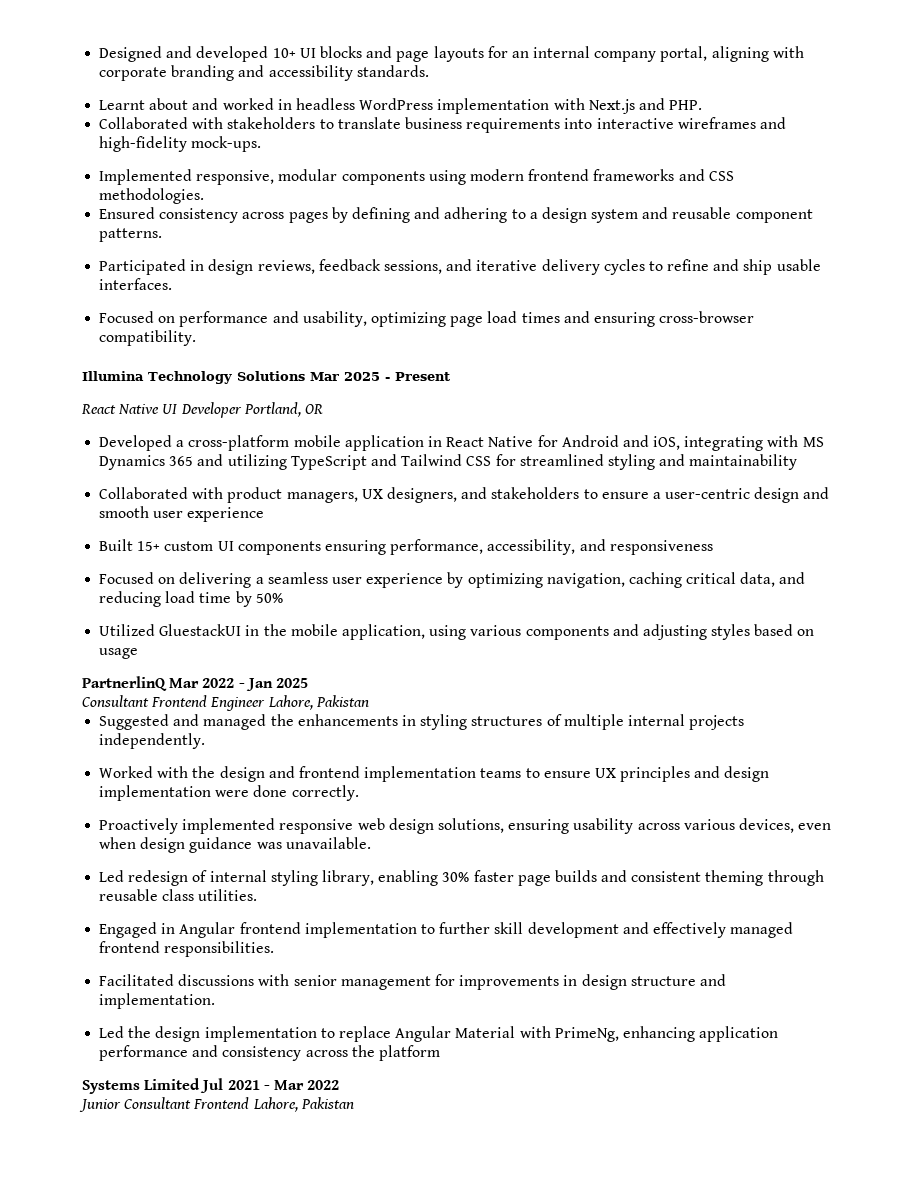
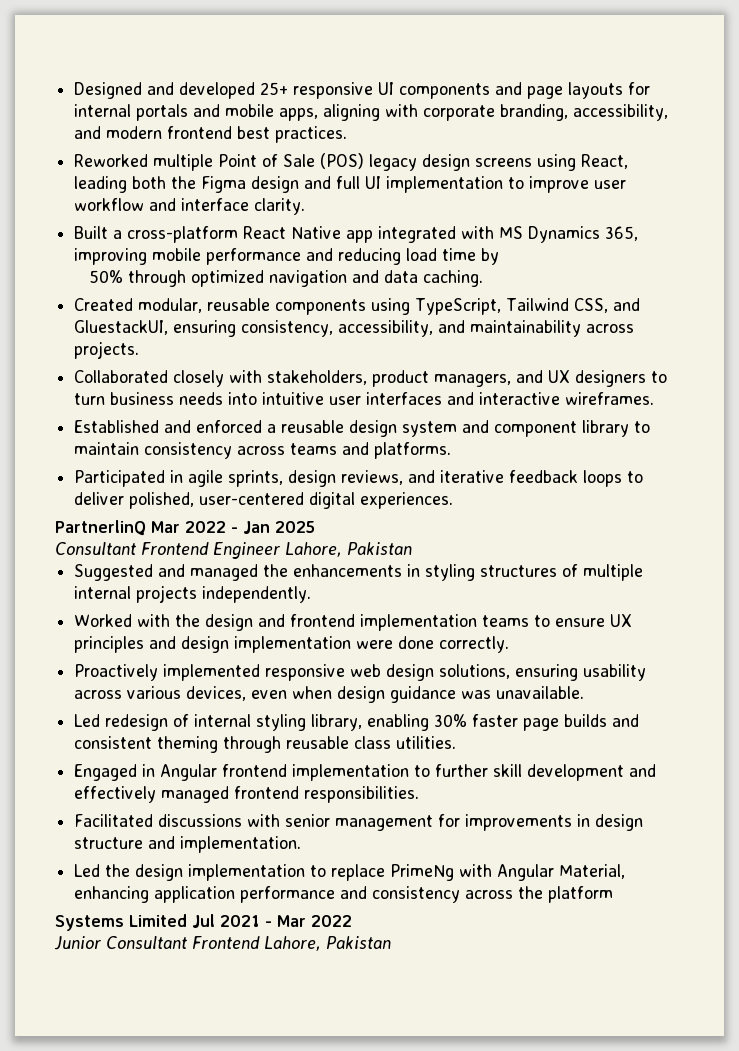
- Designed and developed 10+ UI blocks and page layouts for an internal company portal, aligning with corporate branding and accessibility standards.
- Learnt about and worked in headless WordPress implementation with Next.js and PHP.
- Collaborated with stakeholders to translate business requirements into interactive wireframes and high-fidelity mock-ups.
- Implemented responsive, modular components using modern frontend frameworks and CSS methodologies.
- Ensured consistency across pages by defining and adhering to a design system and reusable component patterns.
- Participated in design reviews, feedback sessions, and iterative delivery cycles to refine and ship usable interfaces.
- Focused on performance and usability, optimizing page load times and ensuring cross-browser compatibility.
- Illumina Technology Solutions Mar 2025 - Present
- React Native UI Developer Portland, OR
- Developed a cross-platform mobile application in React Native for Android and iOS, integrating with MS Dynamics 365 and utilizing TypeScript and Tailwind CSS for streamlined styling and maintainability
- Collaborated with product managers, UX designers, and stakeholders to ensure a user-centric design and smooth user experience
- Built 15+ custom UI components ensuring performance, accessibility, and responsiveness
- Focused on delivering a seamless user experience by optimizing navigation, caching critical data, and reducing load time by 50%
- Utilized GluestackUI in the mobile application, using various components and adjusting styles based on usage
+ Designed and developed 25+ responsive UI components and page layouts for internal portals and mobile apps, aligning with corporate branding, accessibility, and modern frontend best practices.
+ Reworked multiple Point of Sale (POS) legacy design screens using React, leading both the Figma design and full UI implementation to improve user workflow and interface clarity.
+ Built a cross-platform React Native app integrated with MS Dynamics 365, improving mobile performance and reducing load time by
+ 50% through optimized navigation and data caching.
+ Created modular, reusable components using TypeScript, Tailwind CSS, and GluestackUI, ensuring consistency, accessibility, and maintainability across projects.
+ Collaborated closely with stakeholders, product managers, and UX designers to turn business needs into intuitive user interfaces and interactive wireframes.
+ Established and enforced a reusable design system and component library to maintain consistency across teams and platforms.
+ Participated in agile sprints, design reviews, and iterative feedback loops to deliver polished, user-centered digital experiences.
- Led the design implementation to replace Angular Material with PrimeNg, enhancing application performance and consistency across the platform
+ Led the design implementation to replace PrimeNg with Angular Material, enhancing application performance and consistency across the platform

